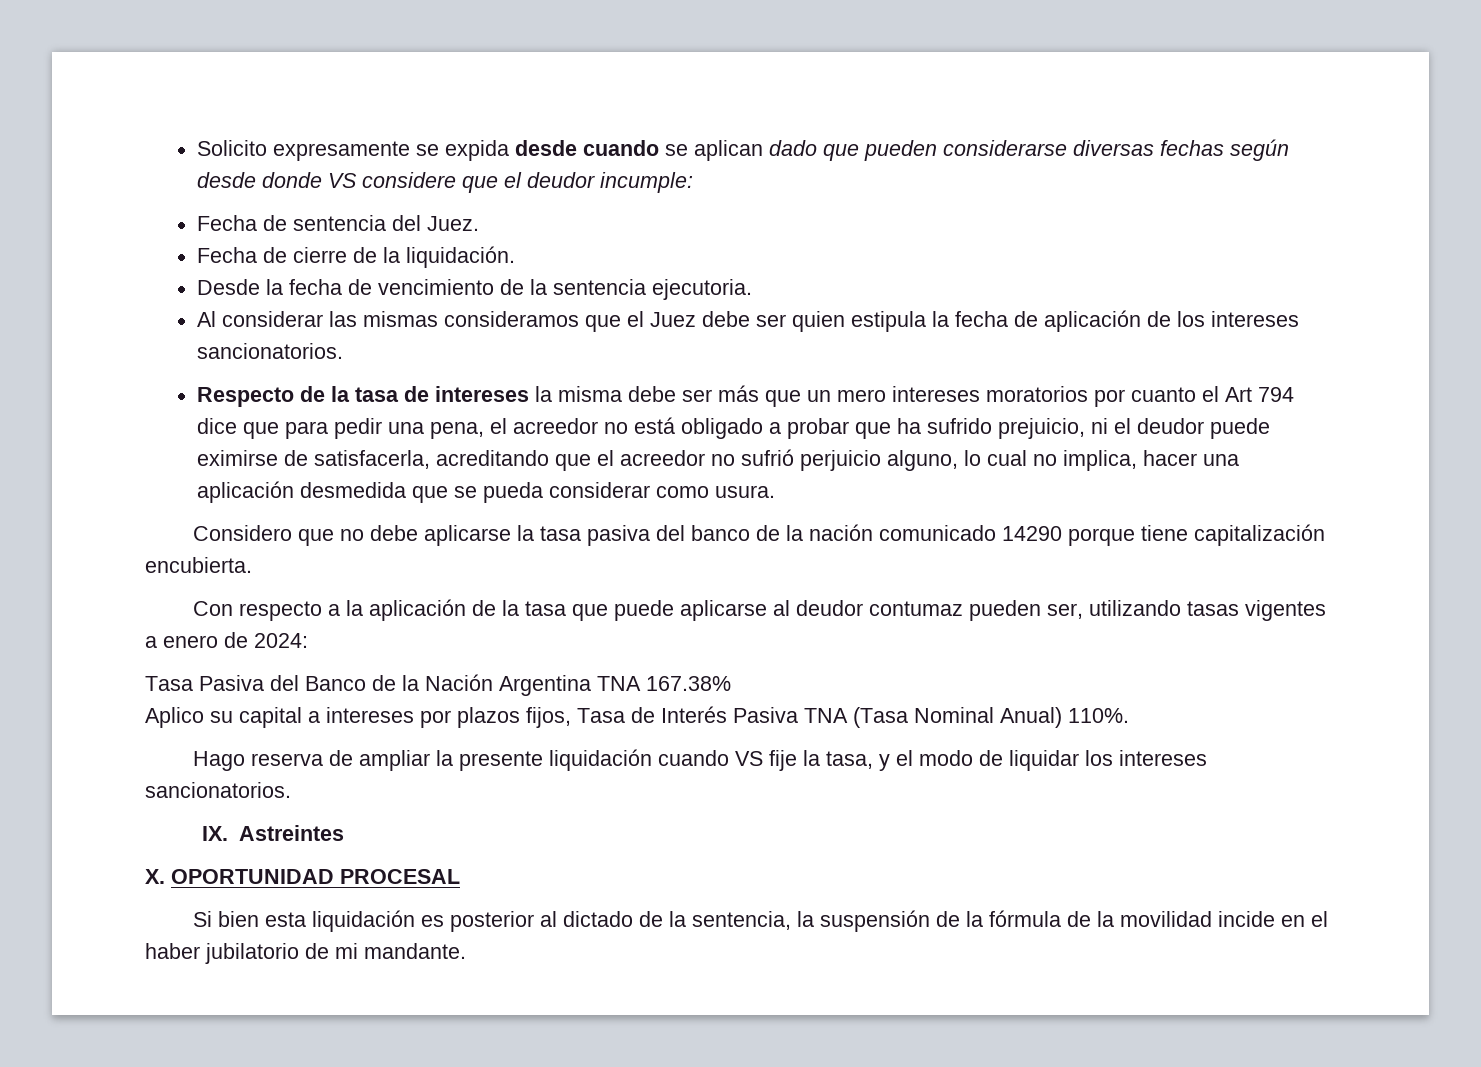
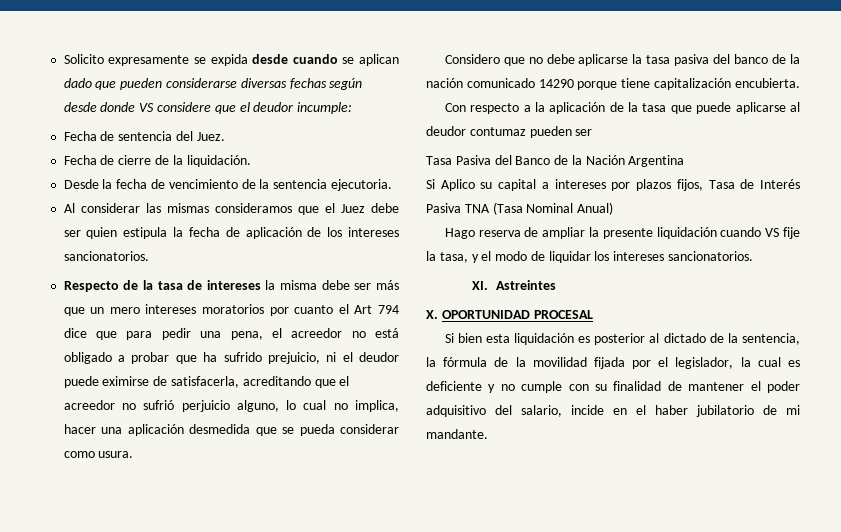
- Con respecto a la aplicación de la tasa que puede aplicarse al deudor contumaz pueden ser, utilizando tasas vigentes a enero de 2024:
+ Con respecto a la aplicación de la tasa que puede aplicarse al deudor contumaz pueden ser
- Tasa Pasiva del Banco de la Nación Argentina TNA 167.38%
- Aplico su capital a intereses por plazos fijos, Tasa de Interés Pasiva TNA (Tasa Nominal Anual) 110%.
+ Tasa Pasiva del Banco de la Nación Argentina
+ Si Aplico su capital a intereses por plazos fijos, Tasa de Interés Pasiva TNA (Tasa Nominal Anual)
- IX. Astreintes
+ XI. Astreintes
- Si bien esta liquidación es posterior al dictado de la sentencia, la suspensión de la fórmula de la movilidad incide en el haber jubilatorio de mi mandante.
+ Si bien esta liquidación es posterior al dictado de la sentencia, la fórmula de la movilidad fijada por el legislador, la cual es deficiente y no cumple con su finalidad de mantener el poder adquisitivo del salario, incide en el haber jubilatorio de mi mandante.

